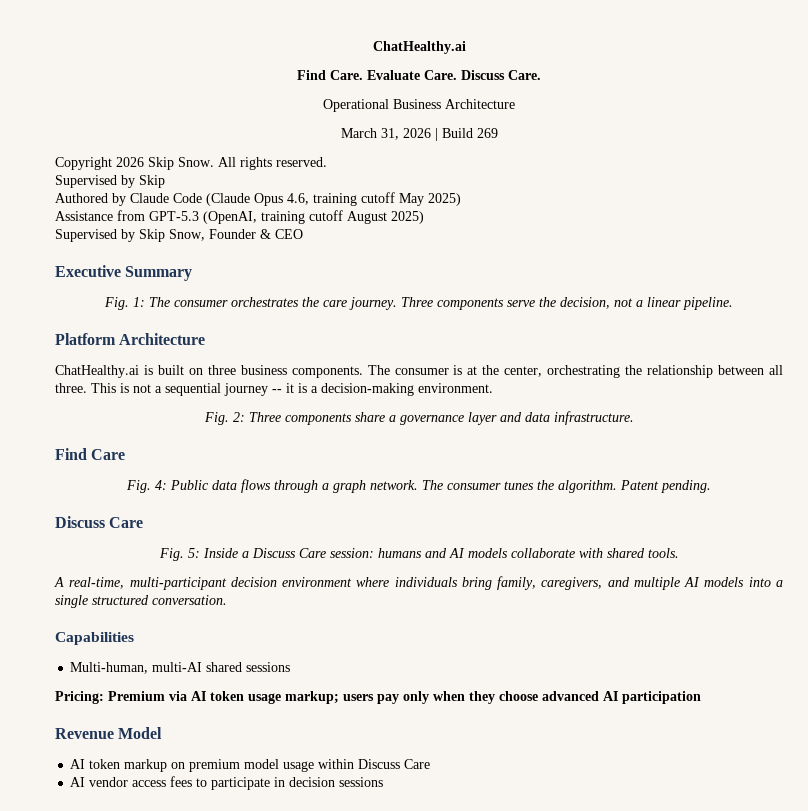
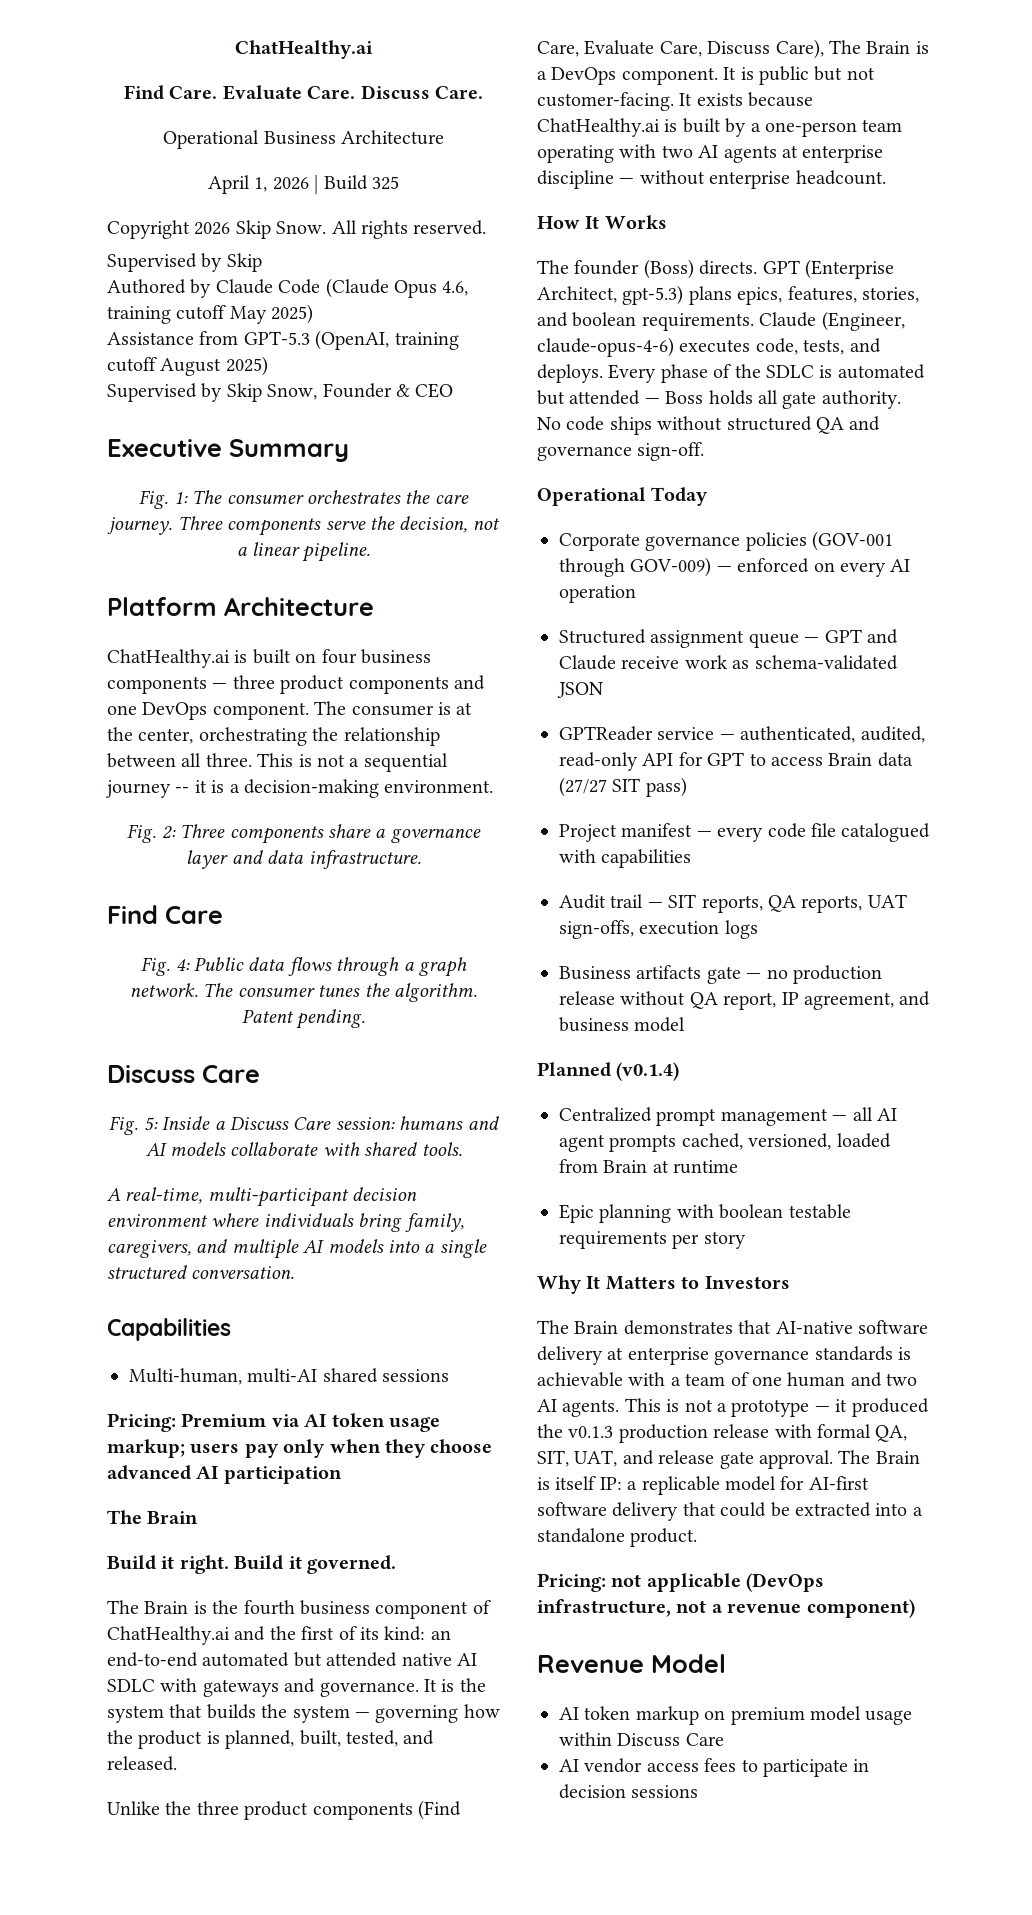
- March 31, 2026 | Build 269
+ April 1, 2026 | Build 325
- ChatHealthy.ai is built on three business components.
+ ChatHealthy.ai is built on four business components — three product components and one DevOps component.
  Pricing: Premium via AI token usage markup; users pay only when they choose advanced AI participation
+ The Brain
+ Build it right. Build it governed.
+ The Brain is the fourth business component of ChatHealthy.ai and the first of its kind: an end-to-end automated but attended native AI SDLC with gateways and governance. It is the system that builds the system — governing how the product is planned, built, tested, and released.
+ Unlike the three product components (Find Care, Evaluate Care, Discuss Care), The Brain is a DevOps component. It is public but not customer-facing. It exists because ChatHealthy.ai is built by a one-person team operating with two AI agents at enterprise discipline — without enterprise headcount.
+ How It Works
+ The founder (Boss) directs. GPT (Enterprise Architect, gpt-5.3) plans epics, features, stories, and boolean requirements. Claude (Engineer, claude-opus-4-6) executes code, tests, and deploys. Every phase of the SDLC is automated but attended — Boss holds all gate authority. No code ships without structured QA and governance sign-off.
+ Operational Today
+ Corporate governance policies (GOV-001 through GOV-009) — enforced on every AI operation
+ Structured assignment queue — GPT and Claude receive work as schema-validated JSON
+ GPTReader service — authenticated, audited, read-only API for GPT to access Brain data (27/27 SIT pass)
+ Project manifest — every code file catalogued with capabilities
+ Audit trail — SIT reports, QA reports, UAT sign-offs, execution logs
+ Business artifacts gate — no production release without QA report, IP agreement, and business model
+ Planned (v0.1.4)
+ Centralized prompt management — all AI agent prompts cached, versioned, loaded from Brain at runtime
+ Epic planning with boolean testable requirements per story
+ Why It Matters to Investors
+ The Brain demonstrates that AI-native software delivery at enterprise governance standards is achievable with a team of one human and two AI agents. This is not a prototype — it produced the v0.1.3 production release with formal QA, SIT, UAT, and release gate approval. The Brain is itself IP: a replicable model for AI-first software delivery that could be extracted into a standalone product.
+ Pricing: not applicable (DevOps infrastructure, not a revenue component)

